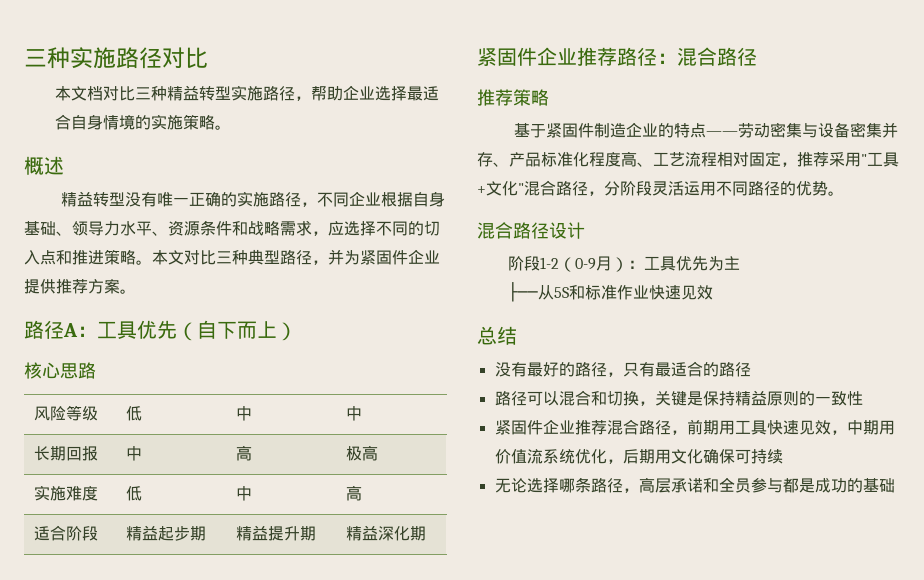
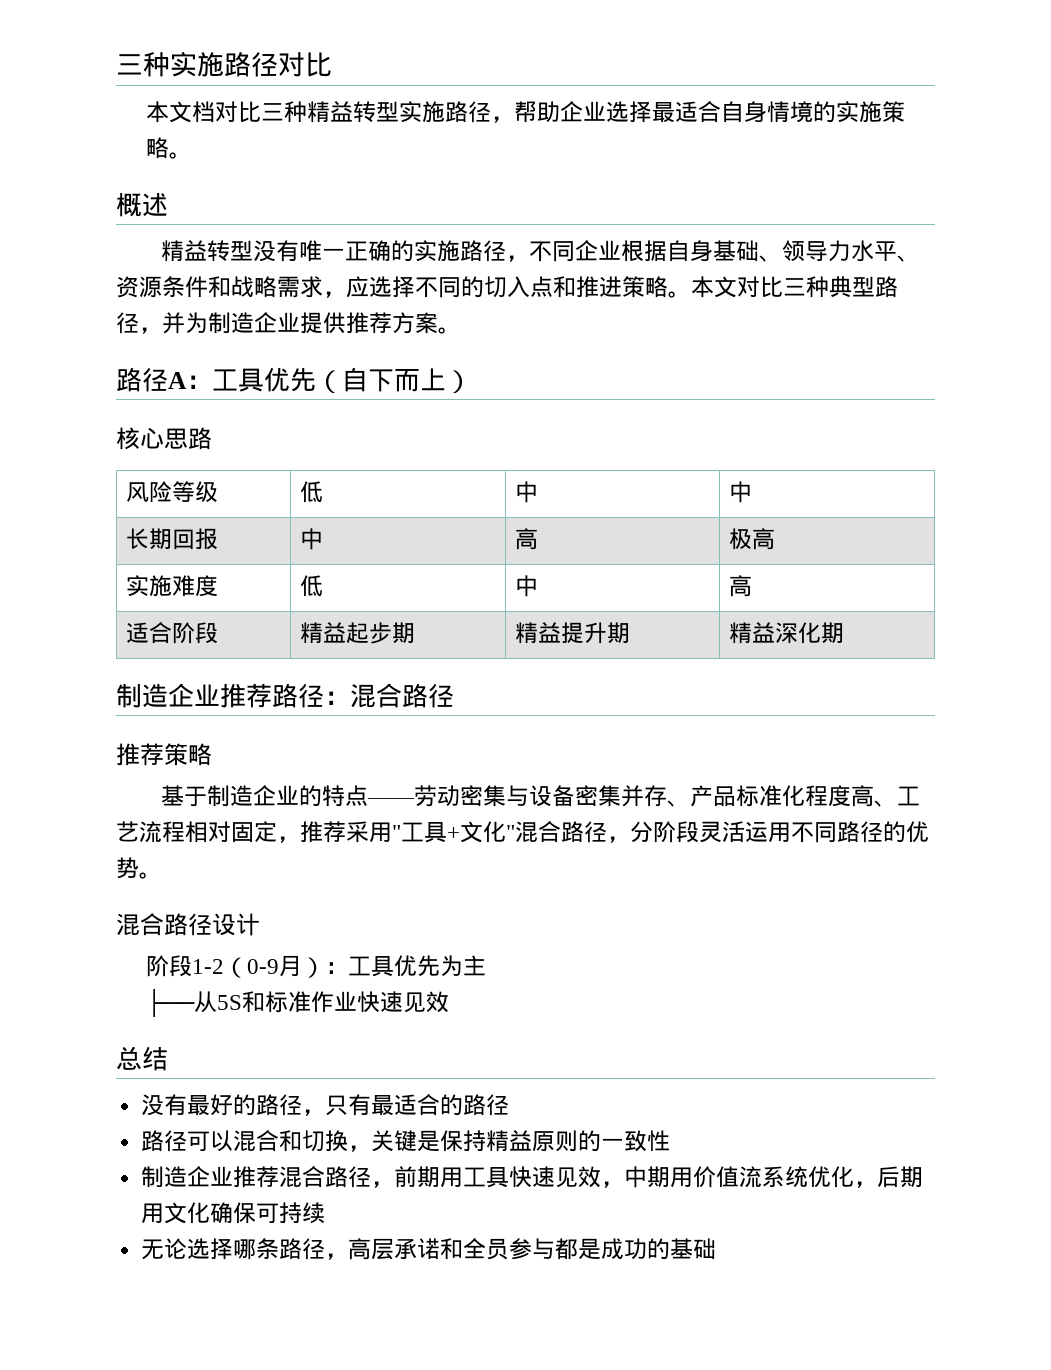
- 本文对比三种典型路径，并为紧固件企业提供推荐方案。
+ 本文对比三种典型路径，并为制造企业提供推荐方案。
- 紧固件企业推荐路径：混合路径
+ 制造企业推荐路径：混合路径
- 基于紧固件制造企业的特点——劳动密集与设备密集并存、产品标准化程度高、工艺流程相对固定，推荐采用"工具+文化"混合路径，分阶段灵活运用不同路径的优势。
+ 基于制造企业的特点——劳动密集与设备密集并存、产品标准化程度高、工艺流程相对固定，推荐采用"工具+文化"混合路径，分阶段灵活运用不同路径的优势。
- 紧固件企业推荐混合路径，前期用工具快速见效，中期用价值流系统优化，后期用文化确保可持续
+ 制造企业推荐混合路径，前期用工具快速见效，中期用价值流系统优化，后期用文化确保可持续

